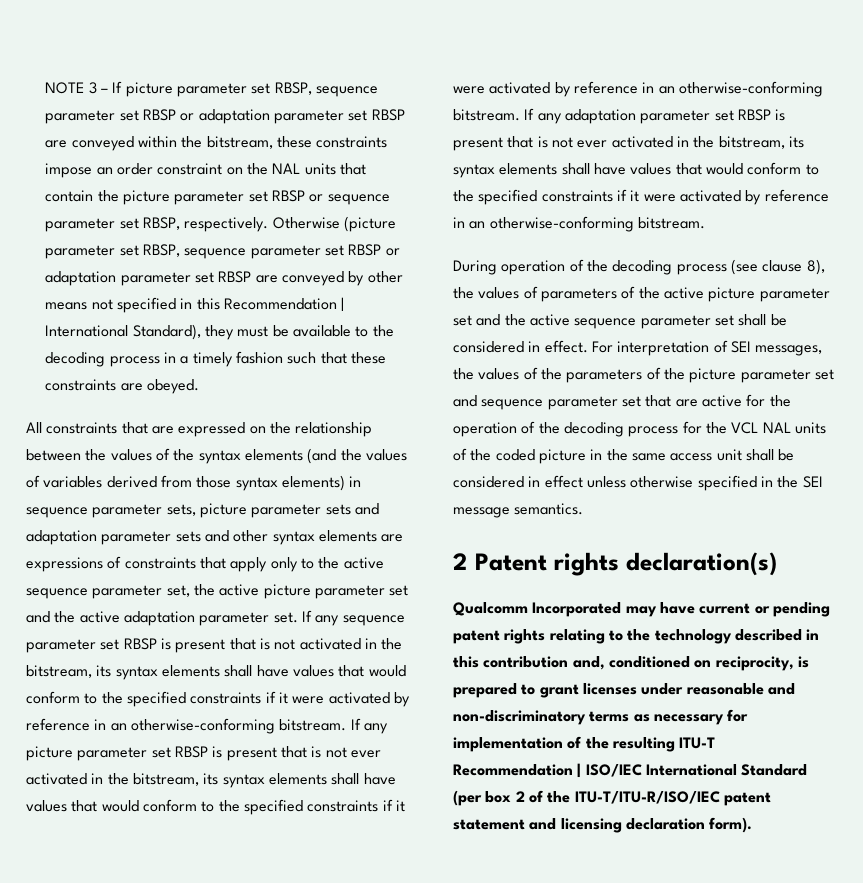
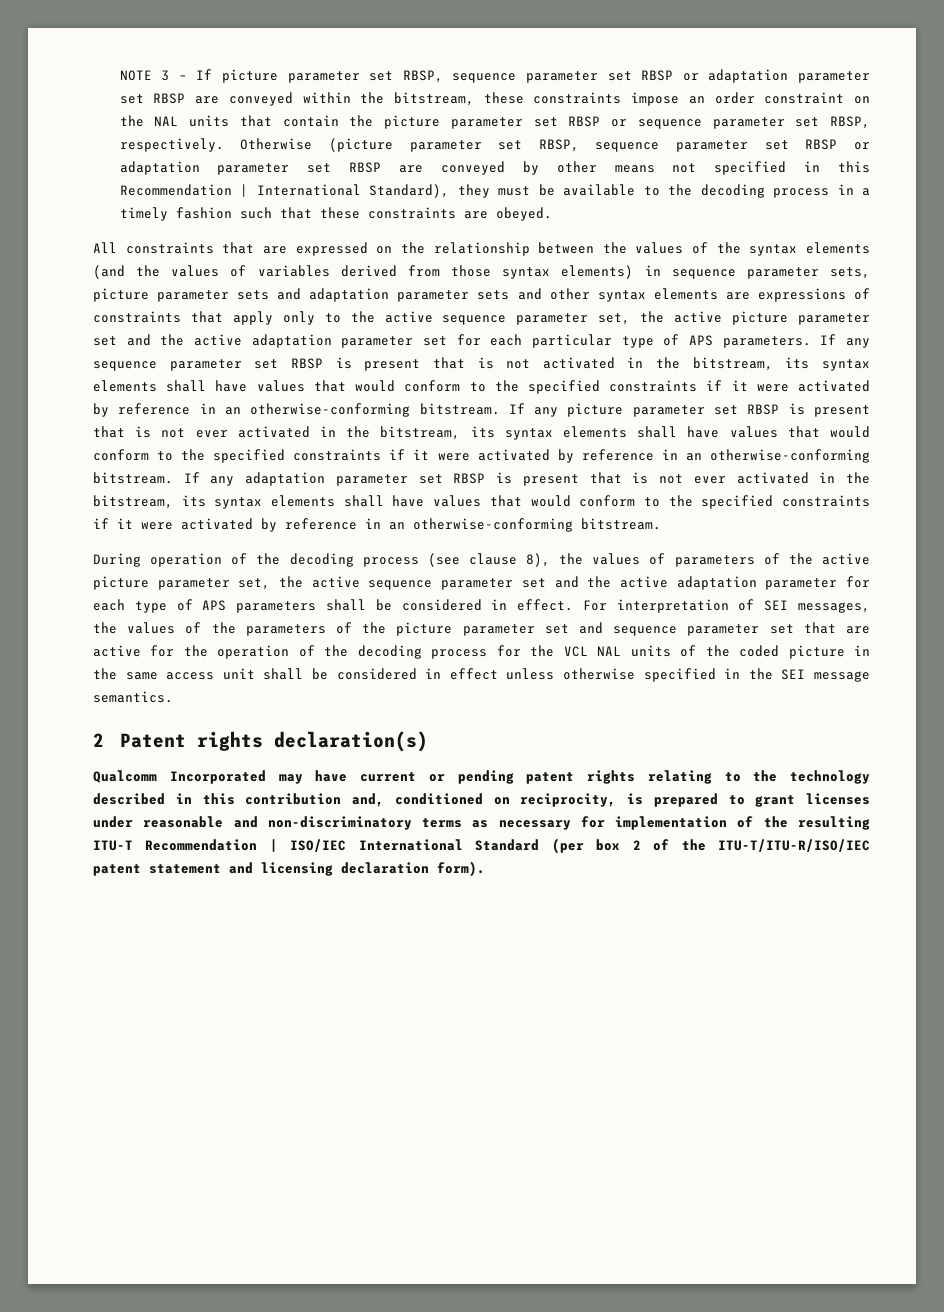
- All constraints that are expressed on the relationship between the values of the syntax elements (and the values of variables derived from those syntax elements) in sequence parameter sets, picture parameter sets and adaptation parameter sets and other syntax elements are expressions of constraints that apply only to the active sequence parameter set, the active picture parameter set and the active adaptation parameter set.
+ All constraints that are expressed on the relationship between the values of the syntax elements (and the values of variables derived from those syntax elements) in sequence parameter sets, picture parameter sets and adaptation parameter sets and other syntax elements are expressions of constraints that apply only to the active sequence parameter set, the active picture parameter set and the active adaptation parameter set for each particular type of APS parameters.
- During operation of the decoding process (see clause 8), the values of parameters of the active picture parameter set and the active sequence parameter set shall be considered in effect.
+ During operation of the decoding process (see clause 8), the values of parameters of the active picture parameter set, the active sequence parameter set and the active adaptation parameter for each type of APS parameters shall be considered in effect.

